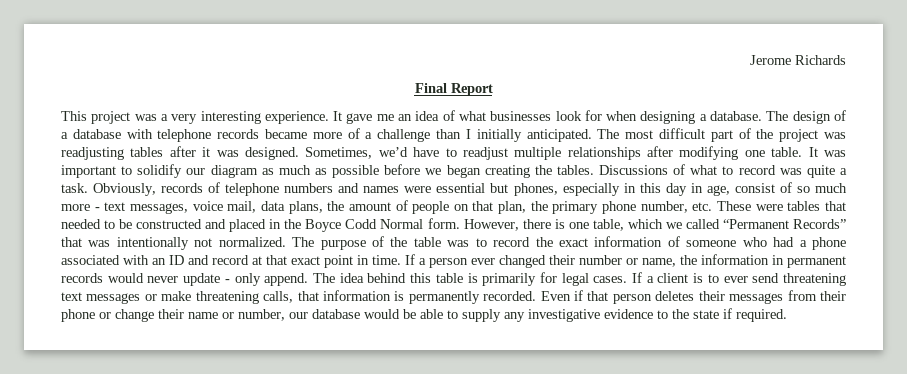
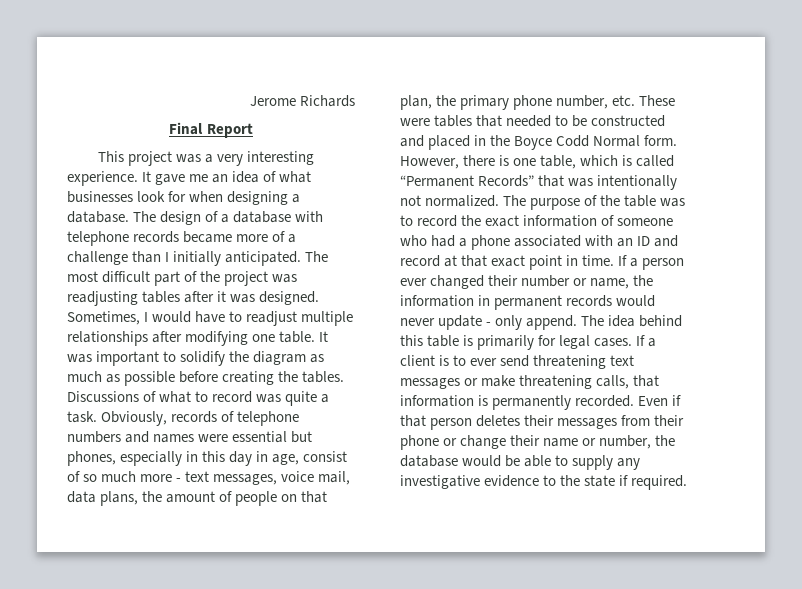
- Sometimes, we’d have to readjust multiple relationships after modifying one table.
+ Sometimes, I would have to readjust multiple relationships after modifying one table.
- It was important to solidify our diagram as much as possible before we began creating the tables.
+ It was important to solidify the diagram as much as possible before creating the tables.
- However, there is one table, which we called “Permanent Records” that was intentionally not normalized.
+ However, there is one table, which is called “Permanent Records” that was intentionally not normalized.
- Even if that person deletes their messages from their phone or change their name or number, our database would be able to supply any investigative evidence to the state if required.
+ Even if that person deletes their messages from their phone or change their name or number, the database would be able to supply any investigative evidence to the state if required.

